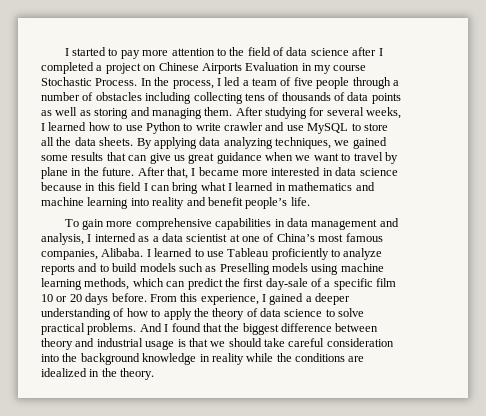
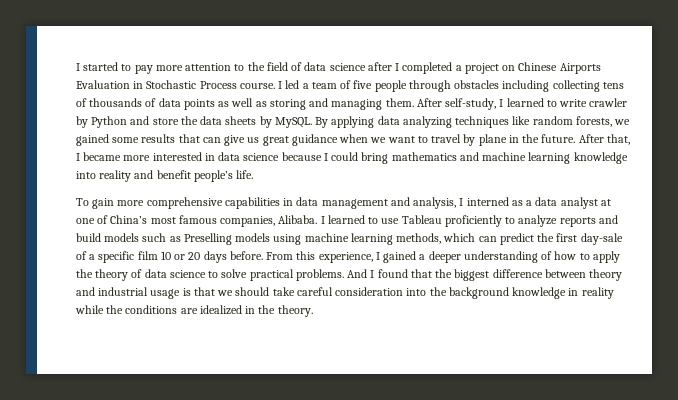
- I started to pay more attention to the field of data science after I completed a project on Chinese Airports Evaluation in my course Stochastic Process. In the process, I led a team of five people through a number of obstacles including collecting tens of thousands of data points as well as storing and managing them.
+ I started to pay more attention to the field of data science after I completed a project on Chinese Airports Evaluation in Stochastic Process course. I led a team of five people through obstacles including collecting tens of thousands of data points as well as storing and managing them.
- After studying for several weeks, I learned how to use Python to write crawler and use MySQL to store all the data sheets. By applying data analyzing techniques, we gained some results that can give us great guidance when we want to travel by plane in the future.
+ After self-study, I learned to write crawler by Python and store the data sheets by MySQL. By applying data analyzing techniques like random forests, we gained some results that can give us great guidance when we want to travel by plane in the future.
- After that, I became more interested in data science because in this field I can bring what I learned in mathematics and machine learning into reality and benefit people’s life.
+ After that, I became more interested in data science because I could bring mathematics and machine learning knowledge into reality and benefit people’s life.
- To gain more comprehensive capabilities in data management and analysis, I interned as a data scientist at one of China’s most famous companies, Alibaba.
+ To gain more comprehensive capabilities in data management and analysis, I interned as a data analyst at one of China’s most famous companies, Alibaba.
- I learned to use Tableau proficiently to analyze reports and to build models such as Preselling models using machine learning methods, which can predict the first day-sale of a specific film 10 or 20 days before.
+ I learned to use Tableau proficiently to analyze reports and build models such as Preselling models using machine learning methods, which can predict the first day-sale of a specific film 10 or 20 days before.

